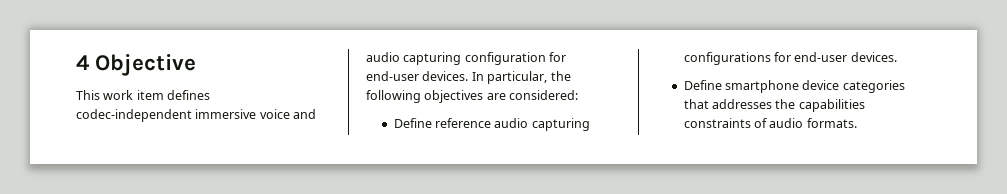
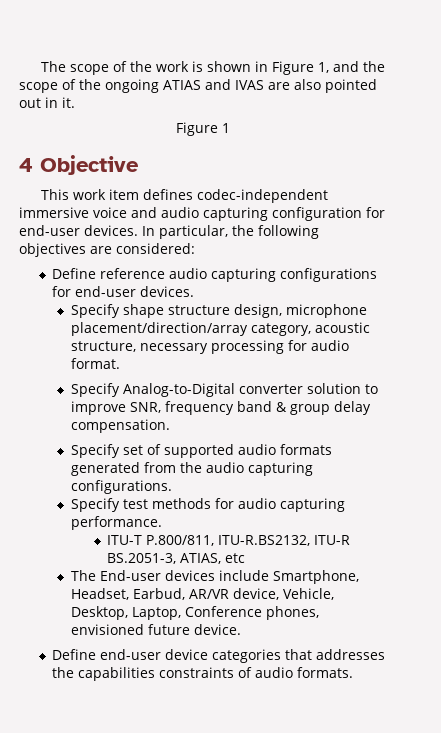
+ The scope of the work is shown in Figure 1, and the scope of the ongoing ATIAS and IVAS are also pointed out in it.
+ Figure 1
- Define smartphone device categories that addresses the capabilities constraints of audio formats.
+ Specify shape structure design, microphone placement/direction/array category, acoustic structure, necessary processing for audio format.
+ Specify Analog-to-Digital converter solution to improve SNR, frequency band & group delay compensation.
+ Specify set of supported audio formats generated from the audio capturing configurations.
+ Specify test methods for audio capturing performance.
+ ITU-T P.800/811, ITU-R.BS2132, ITU-R BS.2051-3, ATIAS, etc
+ The End-user devices include Smartphone, Headset, Earbud, AR/VR device, Vehicle, Desktop, Laptop, Conference phones, envisioned future device.
+ Define end-user device categories that addresses the capabilities constraints of audio formats.

